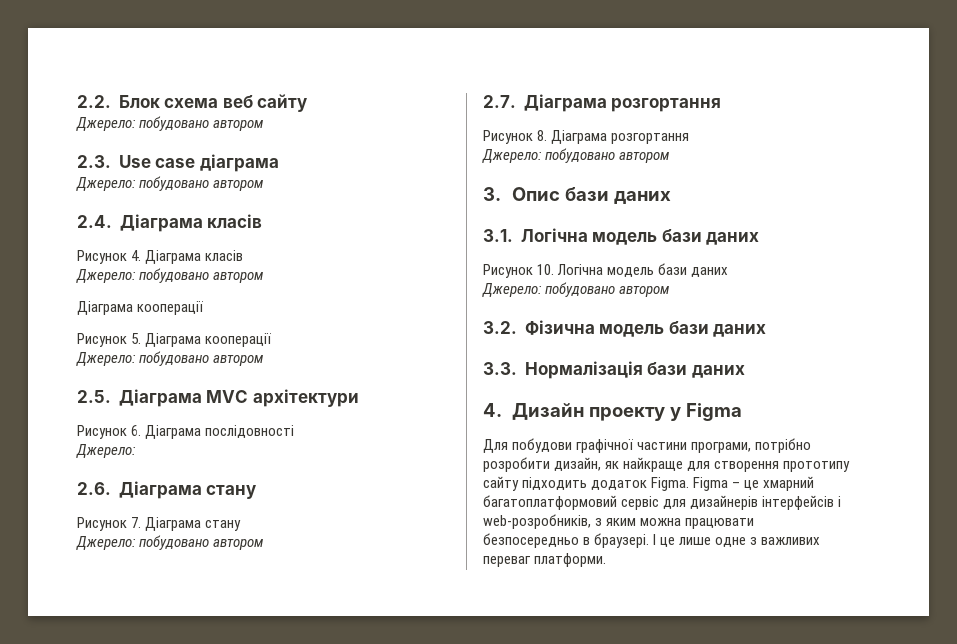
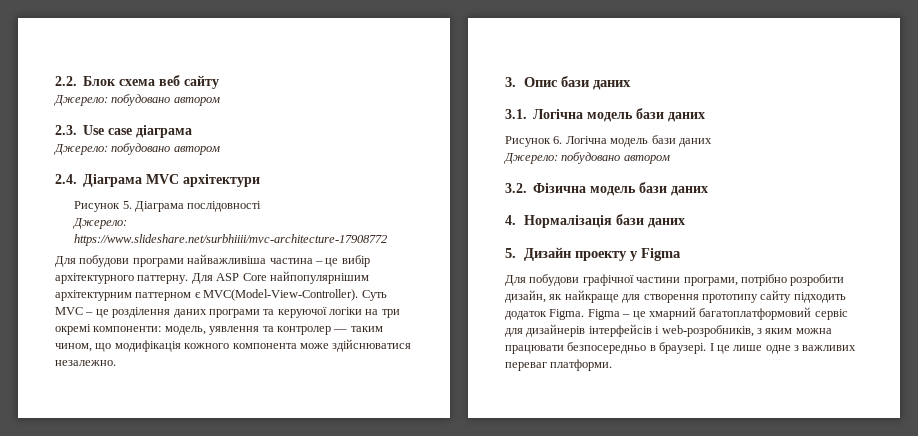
- 2.4. Діаграма класів
- Рисунок 4. Діаграма класів
- Джерело: побудовано автором
- Діаграма кооперації
- Рисунок 5. Діаграма кооперації
- Джерело: побудовано автором
- 2.5. Діаграма MVC архітектури
- Рисунок 6. Діаграма послідовності
- Джерело:
- 2.6. Діаграма стану
- Рисунок 7. Діаграма стану
- Джерело: побудовано автором
- 2.7. Діаграма розгортання
- Рисунок 8. Діаграма розгортання
- Джерело: побудовано автором
+ 2.4. Діаграма MVC архітектури
+ Рисунок 5. Діаграма послідовності
+ Джерело: https://www.slideshare.net/surbhiiii/mvc-architecture-17908772
+ Для побудови програми найважливіша частина – це вибір архітектурного паттерну. Для ASP Core найпопулярнішим архітектурним паттерном є MVC(Model-View-Controller). Суть MVC – це розділення даних програми та керуючої логіки на три окремі компоненти: модель, уявлення та контролер — таким чином, що модифікація кожного компонента може здійснюватися незалежно.
- Рисунок 10. Логічна модель бази даних
+ Рисунок 6. Логічна модель бази даних
- 3.3. Нормалізація бази даних
+ 4. Нормалізація бази даних
- 4. Дизайн проекту у Figma
+ 5. Дизайн проекту у Figma

